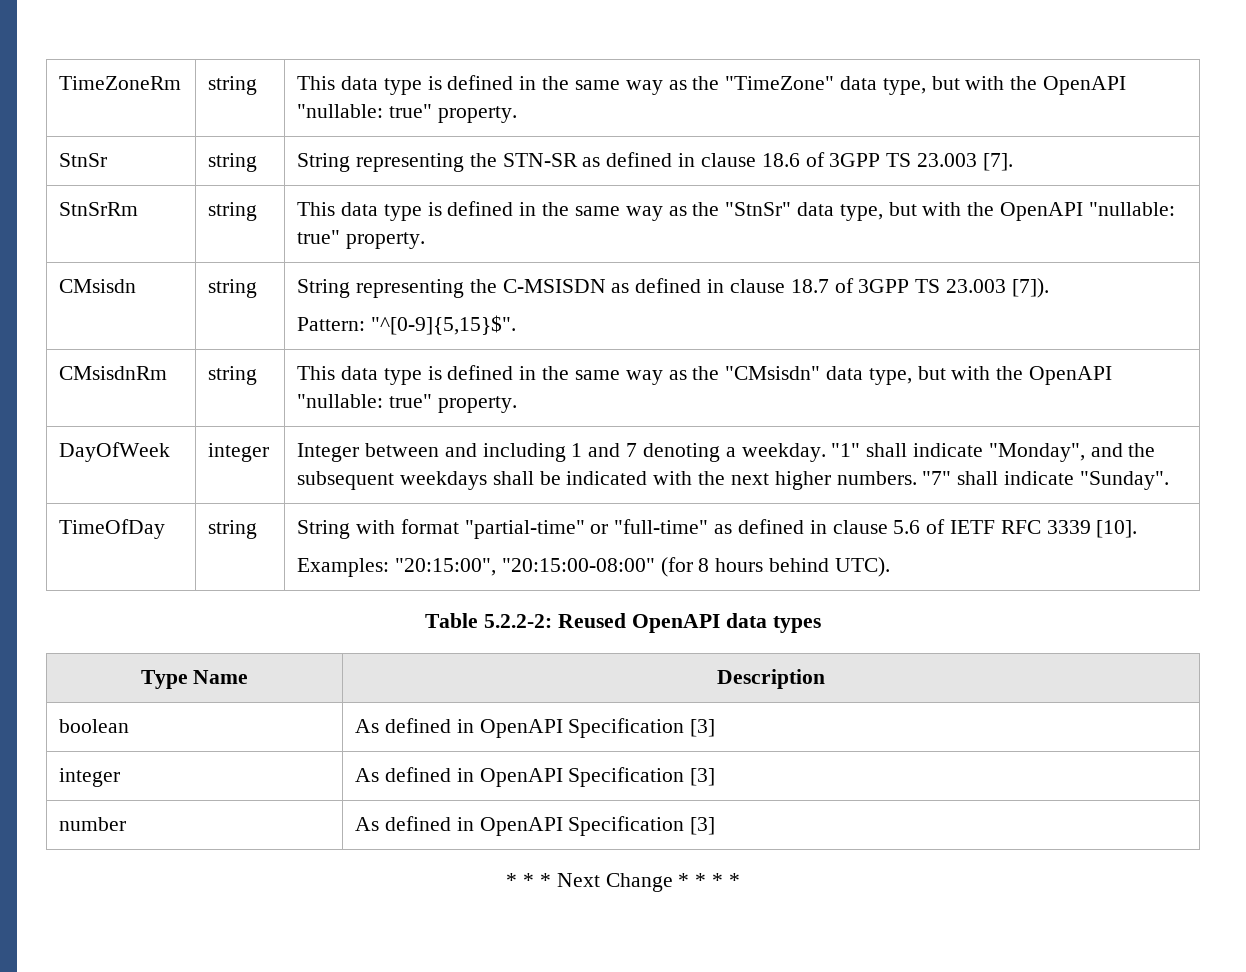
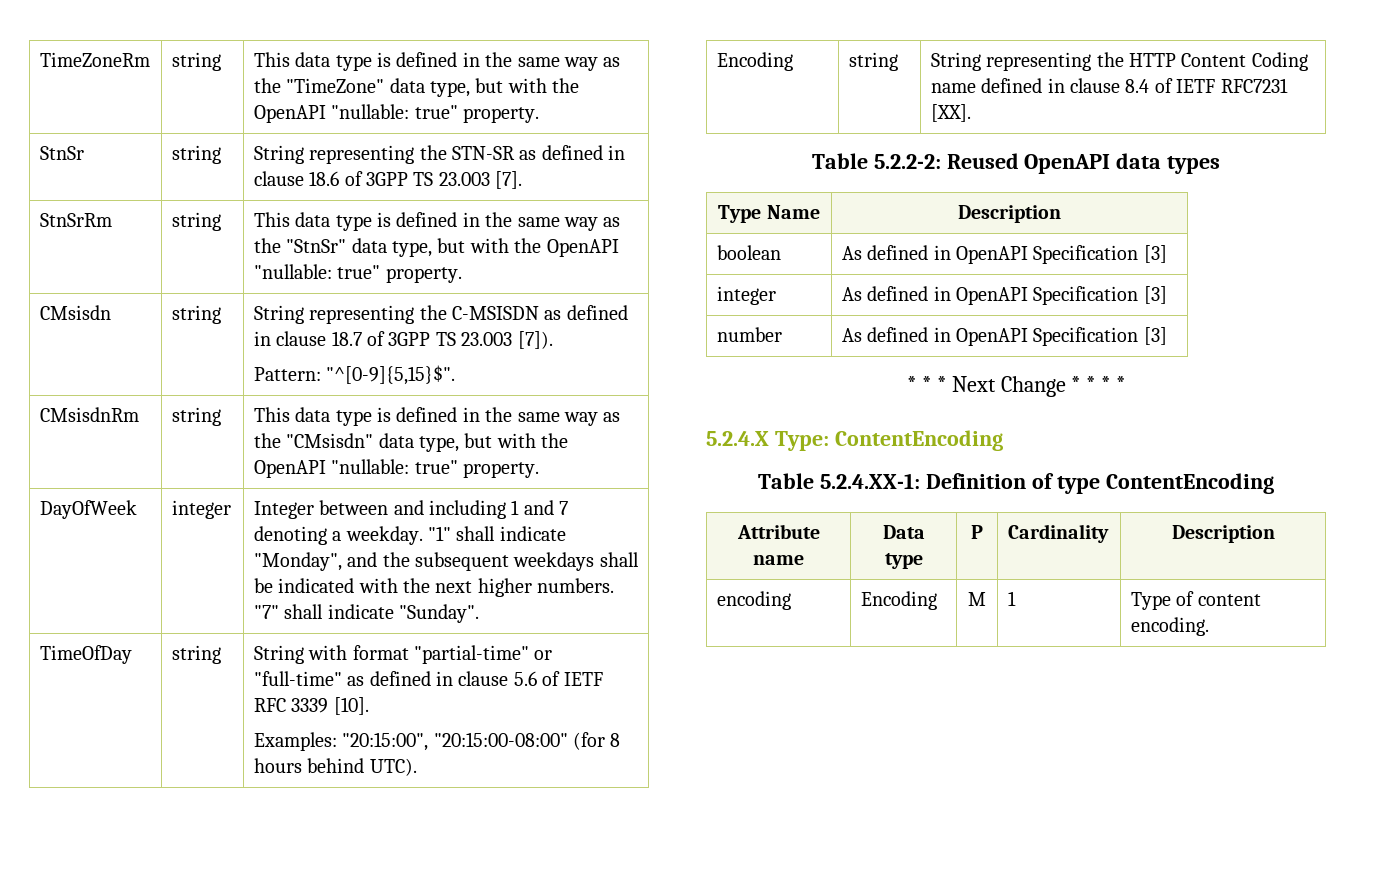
+ Encoding | string | String representing the HTTP Content Coding name defined in clause 8.4 of IETF RFC7231 [XX].
+ 5.2.4.X Type: ContentEncoding
+ Table 5.2.4.XX-1: Definition of type ContentEncoding
+ Attribute name | Data type | P | Cardinality | Description
+ encoding | Encoding | M | 1 | Type of content encoding.

